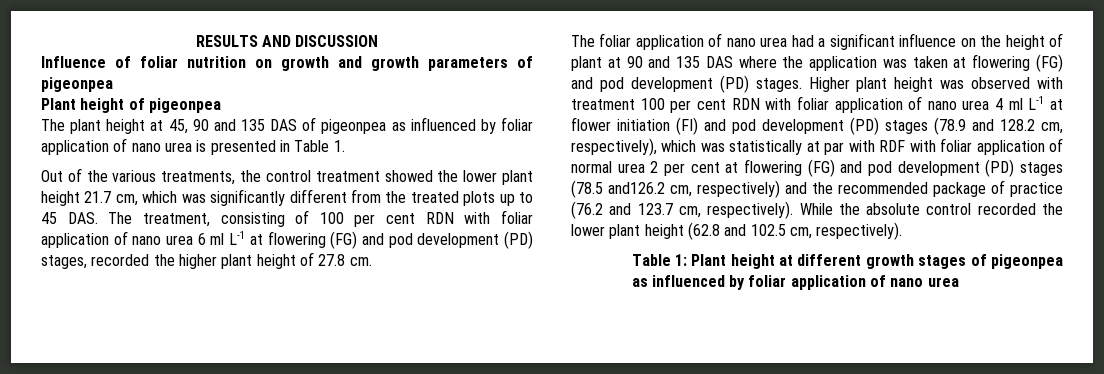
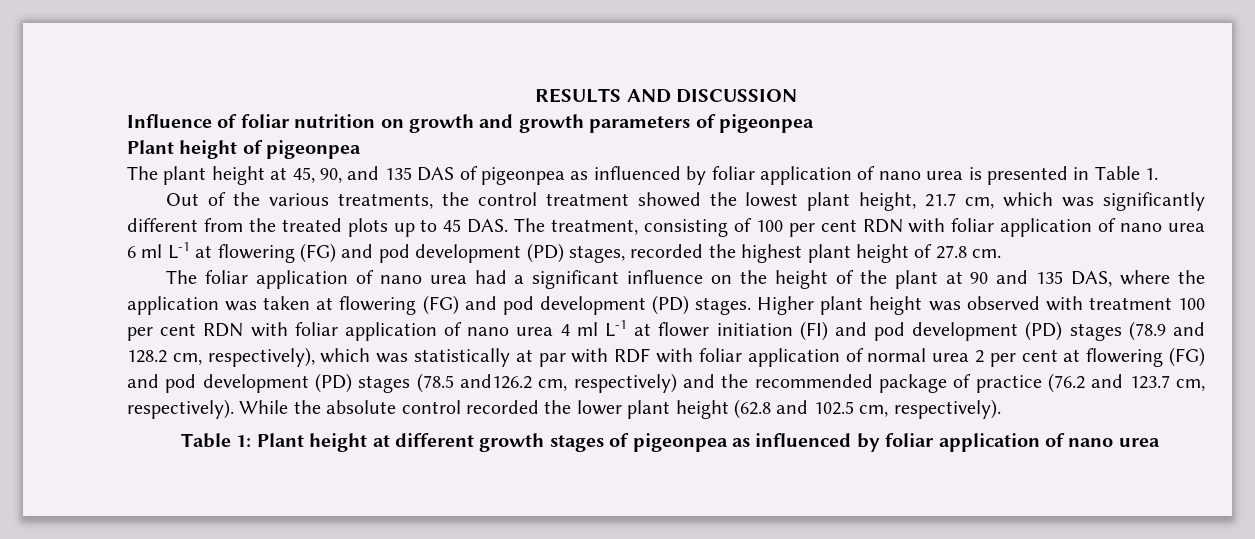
- The plant height at 45, 90 and 135 DAS of pigeonpea as influenced by foliar application of nano urea is presented in Table 1.
+ The plant height at 45, 90, and 135 DAS of pigeonpea as influenced by foliar application of nano urea is presented in Table 1.
- Out of the various treatments, the control treatment showed the lower plant height 21.7 cm, which was significantly different from the treated plots up to 45 DAS. The treatment, consisting of 100 per cent RDN with foliar application of nano urea 6 ml L-1 at flowering (FG) and pod development (PD) stages, recorded the higher plant height of 27.8 cm.
+ Out of the various treatments, the control treatment showed the lowest plant height, 21.7 cm, which was significantly different from the treated plots up to 45 DAS. The treatment, consisting of 100 per cent RDN with foliar application of nano urea 6 ml L-1 at flowering (FG) and pod development (PD) stages, recorded the highest plant height of 27.8 cm.
- The foliar application of nano urea had a significant influence on the height of plant at 90 and 135 DAS where the application was taken at flowering (FG) and pod development (PD) stages.
+ The foliar application of nano urea had a significant influence on the height of the plant at 90 and 135 DAS, where the application was taken at flowering (FG) and pod development (PD) stages.

